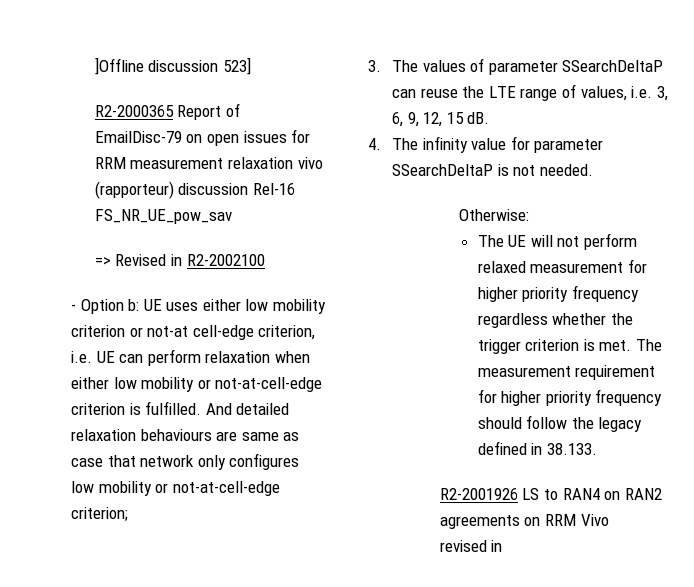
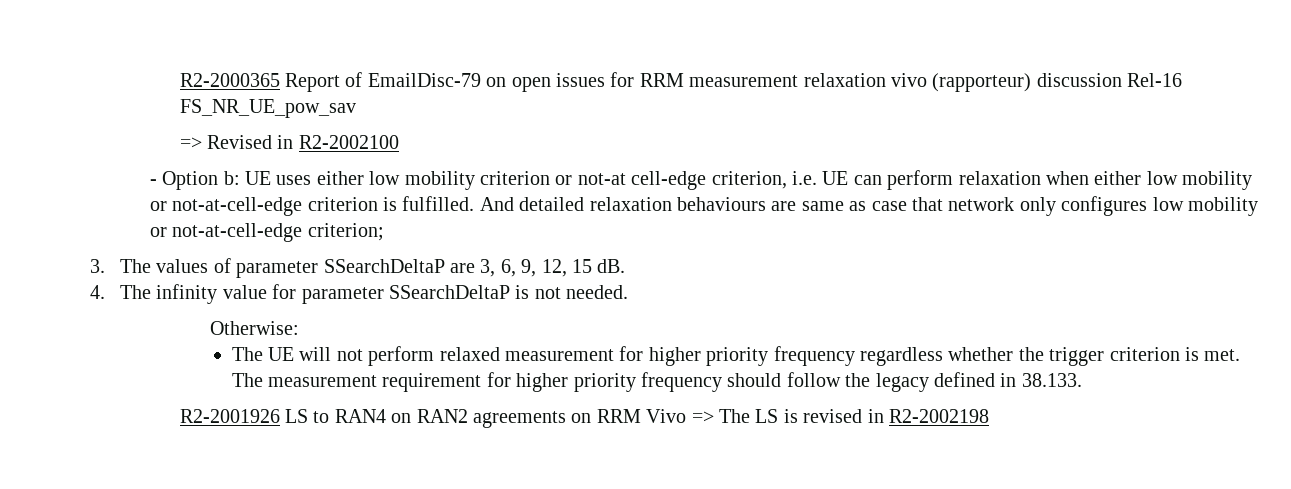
- ]Offline discussion 523]
- 3. The values of parameter SSearchDeltaP can reuse the LTE range of values, i.e. 3, 6, 9, 12, 15 dB.
+ 3. The values of parameter SSearchDeltaP are 3, 6, 9, 12, 15 dB.
- R2-2001926 LS to RAN4 on RAN2 agreements on RRM Vivo
- revised in
+ R2-2001926 LS to RAN4 on RAN2 agreements on RRM Vivo => The LS is revised in R2-2002198

